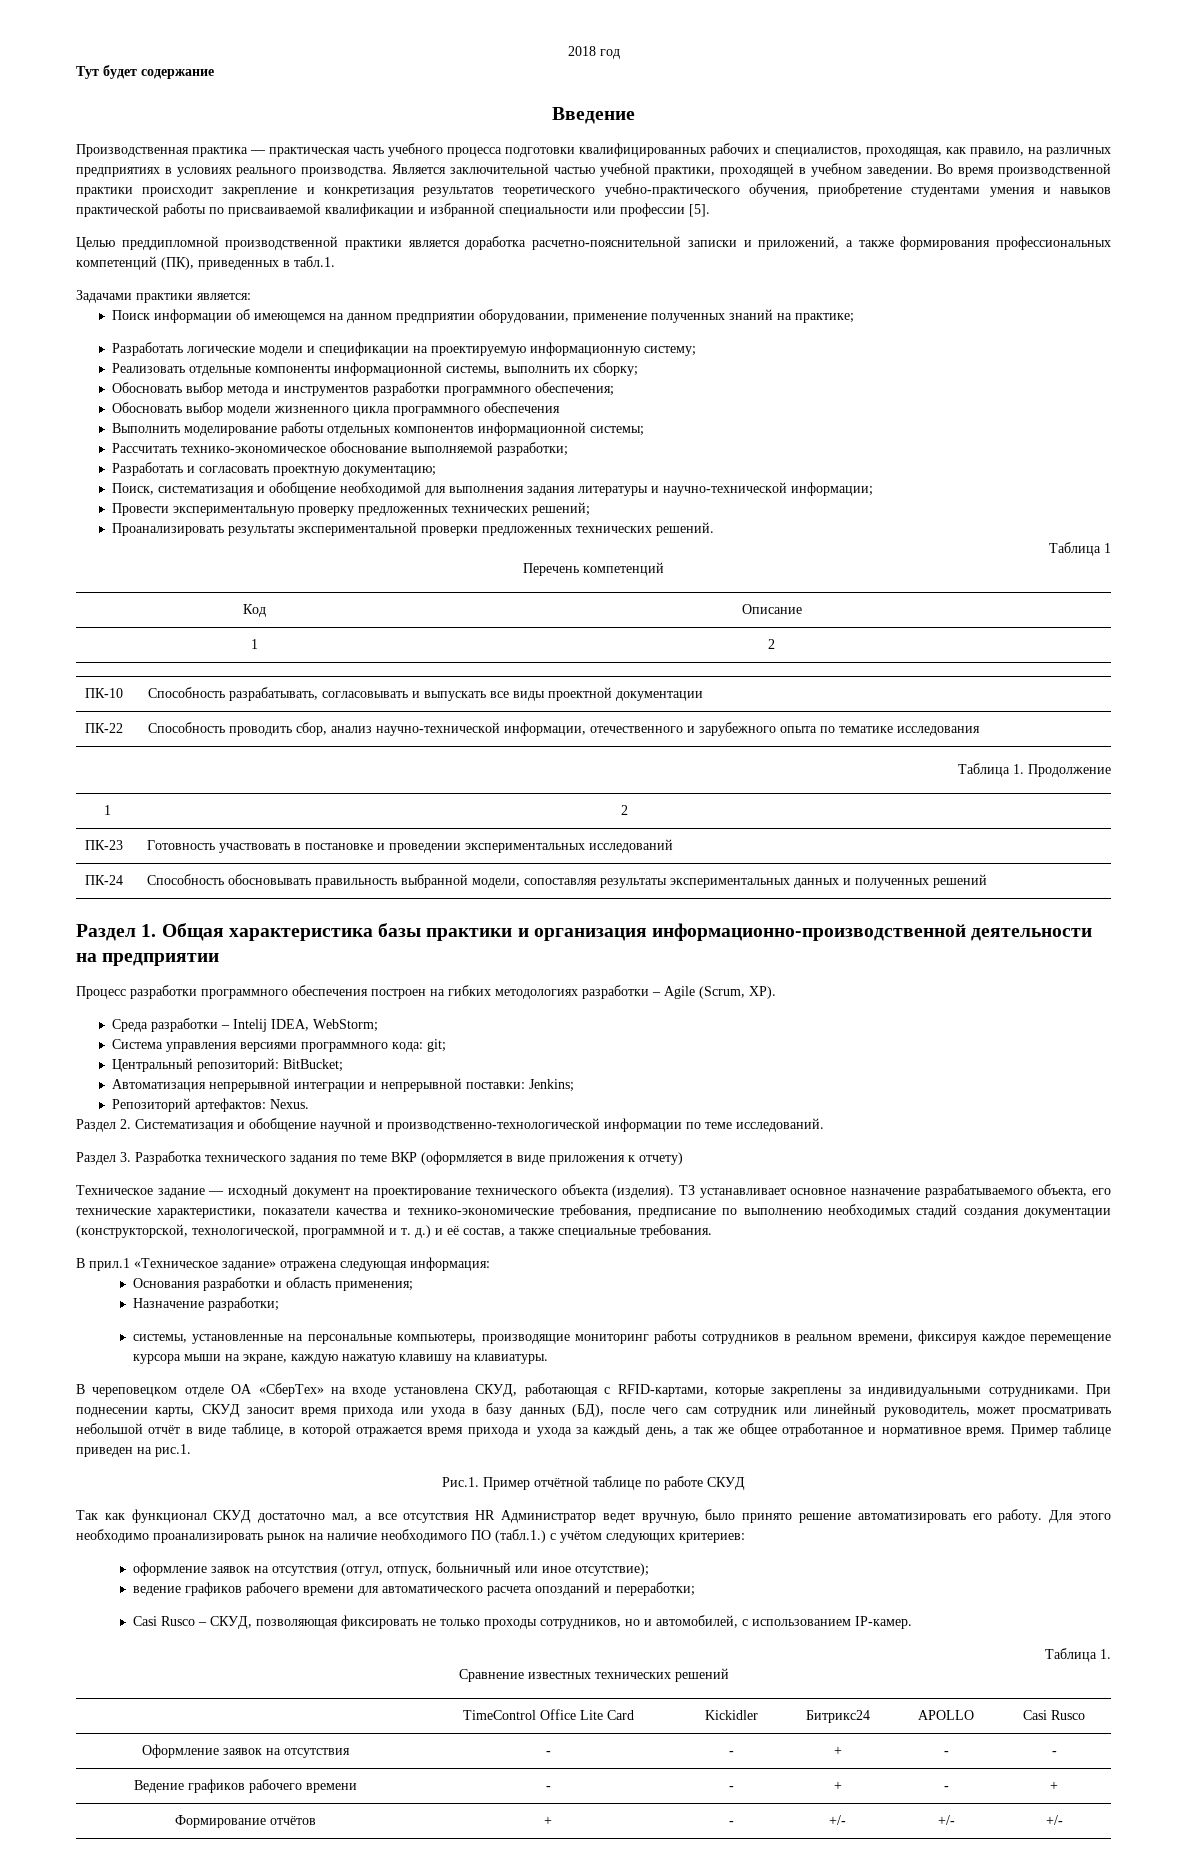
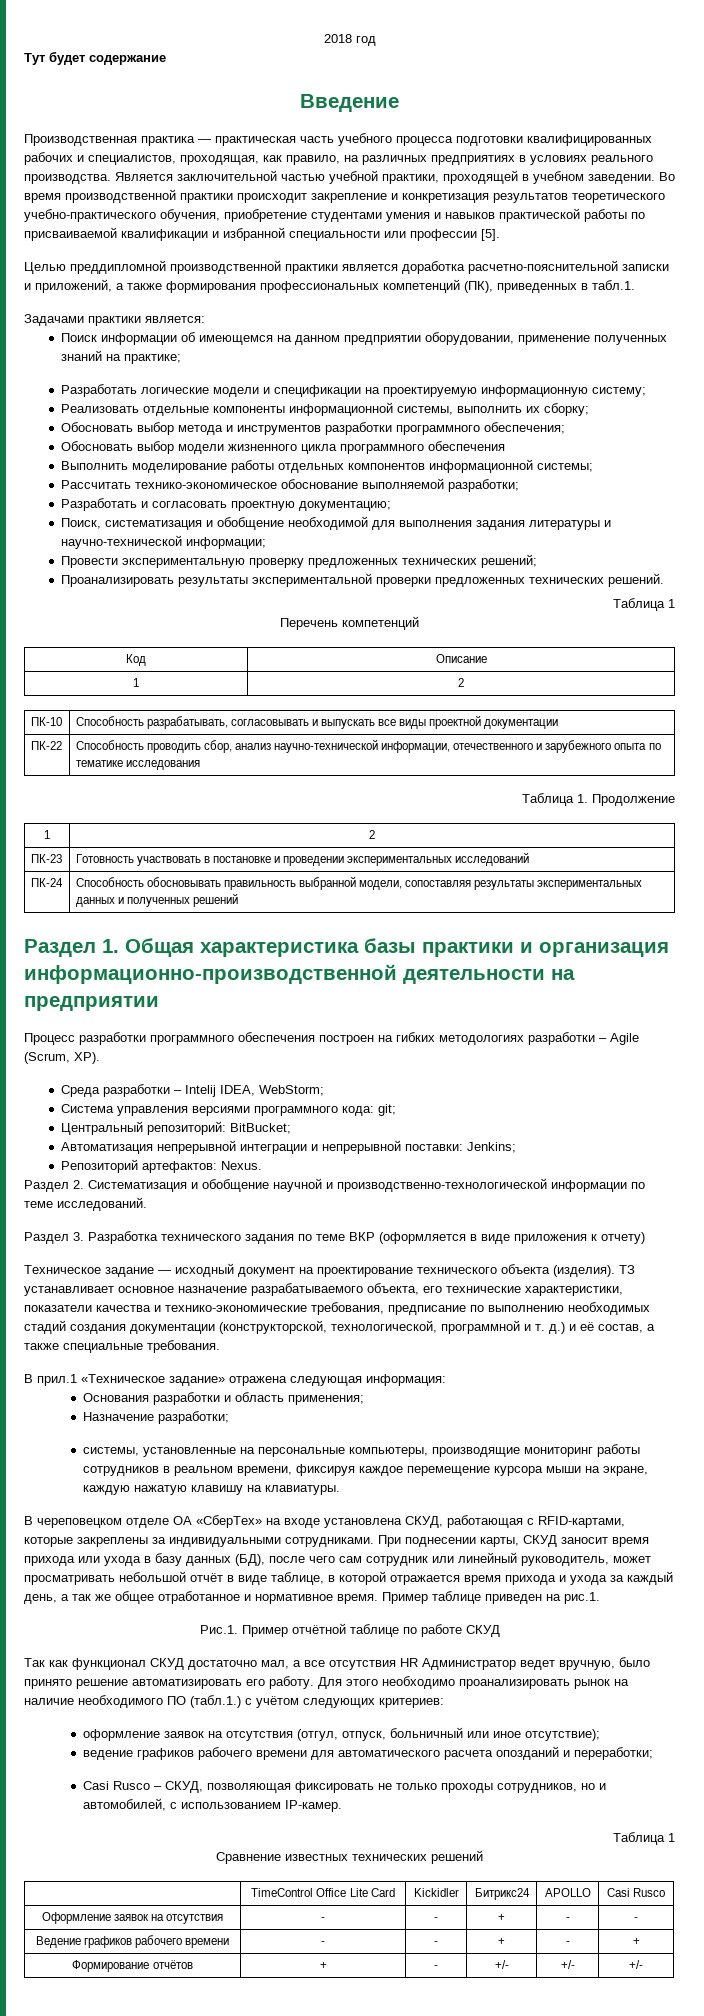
  Casi Rusco – СКУД, позволяющая фиксировать не только проходы сотрудников, но и автомобилей, с использованием IP-камер.
- Таблица 1.
+ Таблица 1

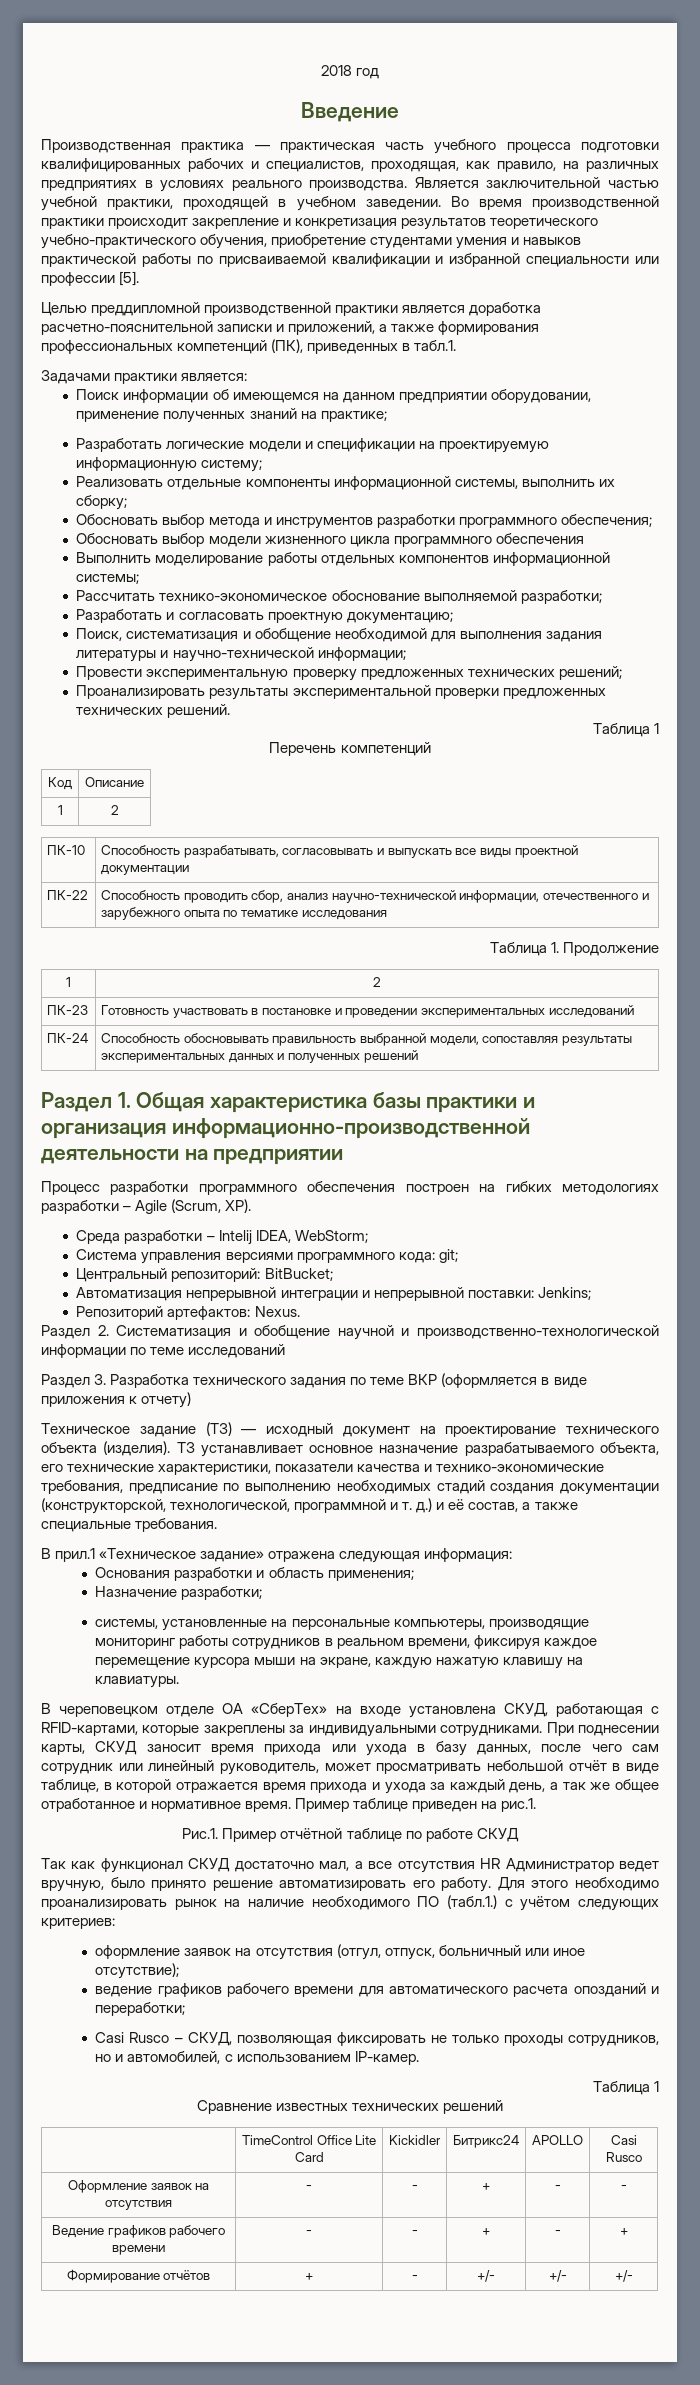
- Тут будет содержание
- Раздел 2. Систематизация и обобщение научной и производственно-технологической информации по теме исследований.
+ Раздел 2. Систематизация и обобщение научной и производственно-технологической информации по теме исследований
- Техническое задание — исходный документ на проектирование технического объекта (изделия).
+ Техническое задание (ТЗ) — исходный документ на проектирование технического объекта (изделия).
- При поднесении карты, СКУД заносит время прихода или ухода в базу данных (БД), после чего сам сотрудник или линейный руководитель, может просматривать небольшой отчёт в виде таблице, в которой отражается время прихода и ухода за каждый день, а так же общее отработанное и нормативное время.
+ При поднесении карты, СКУД заносит время прихода или ухода в базу данных, после чего сам сотрудник или линейный руководитель, может просматривать небольшой отчёт в виде таблице, в которой отражается время прихода и ухода за каждый день, а так же общее отработанное и нормативное время.

